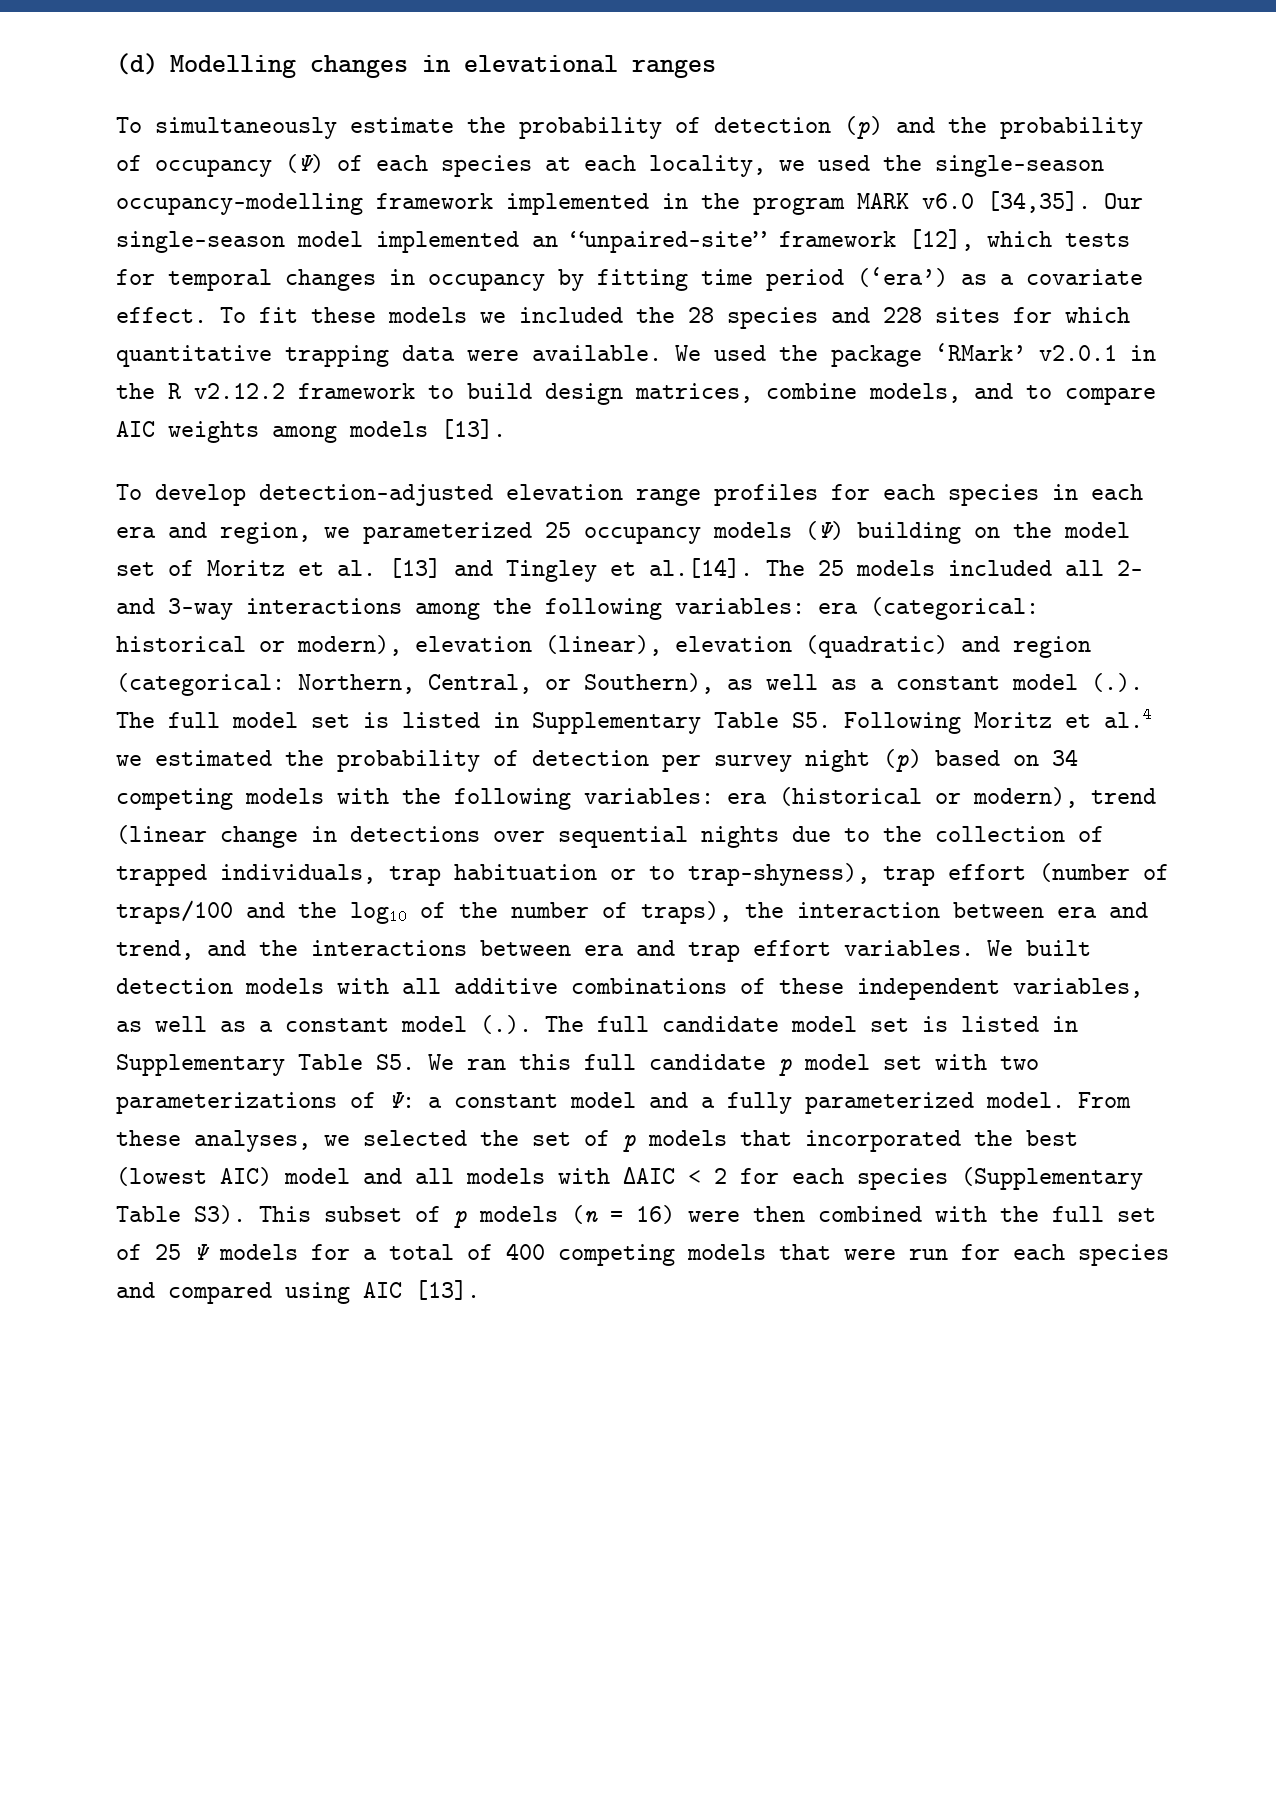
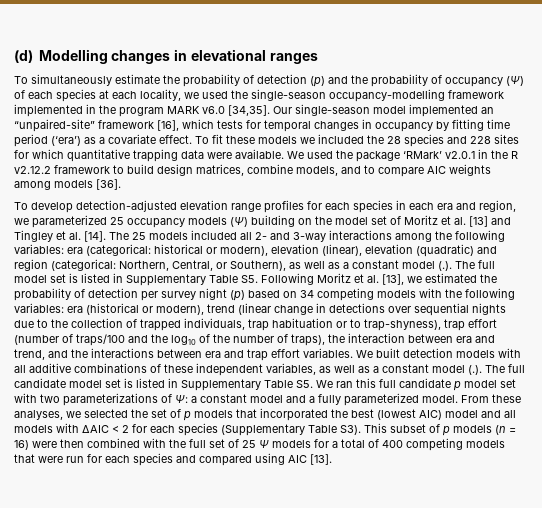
- Our single-season model implemented an “unpaired-site” framework [12], which tests for temporal changes in occupancy by fitting time period (‘era’) as a covariate effect.
+ Our single-season model implemented an “unpaired-site” framework [16], which tests for temporal changes in occupancy by fitting time period (‘era’) as a covariate effect.
- We used the package ‘RMark’ v2.0.1 in the R v2.12.2 framework to build design matrices, combine models, and to compare AIC weights among models [13].
+ We used the package ‘RMark’ v2.0.1 in the R v2.12.2 framework to build design matrices, combine models, and to compare AIC weights among models [36].
- To develop detection-adjusted elevation range profiles for each species in each era and region, we parameterized 25 occupancy models (Ψ) building on the model set of Moritz et al. [13] and Tingley et al.[14]. The 25 models included all 2- and 3-way interactions among the following variables:
+ To develop detection-adjusted elevation range profiles for each species in each era and region, we parameterized 25 occupancy models (Ψ) building on the model set of Moritz et al. [13] and Tingley et al. [14]. The 25 models included all 2- and 3-way interactions among the following variables:
- Northern, Central, or Southern), as well as a constant model (.). The full model set is listed in Supplementary Table S5. Following Moritz et al.4 we estimated the probability of detection per survey night (p) based on 34 competing models with the following variables:
+ Northern, Central, or Southern), as well as a constant model (.). The full model set is listed in Supplementary Table S5. Following Moritz et al. [13], we estimated the probability of detection per survey night (p) based on 34 competing models with the following variables:

